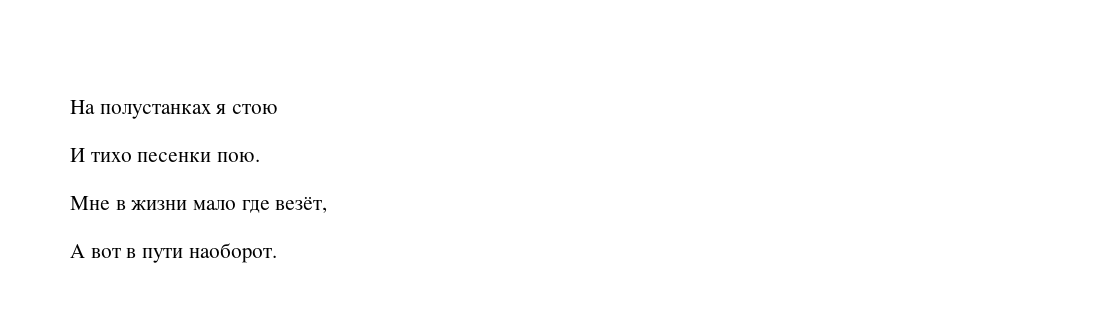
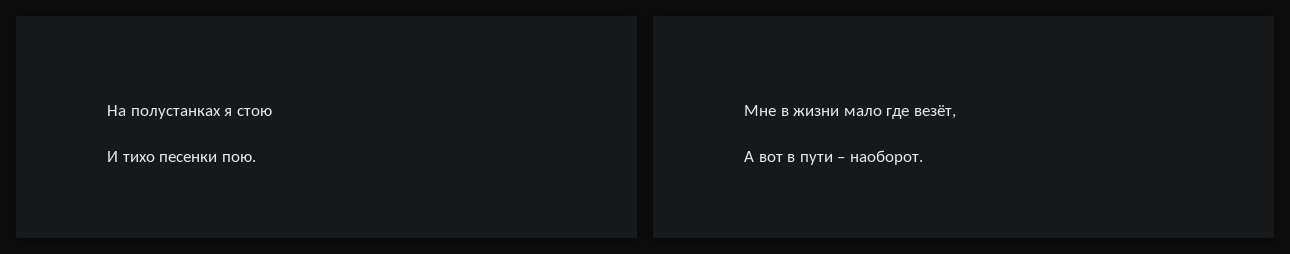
- А вот в пути наоборот.
+ А вот в пути – наоборот.

